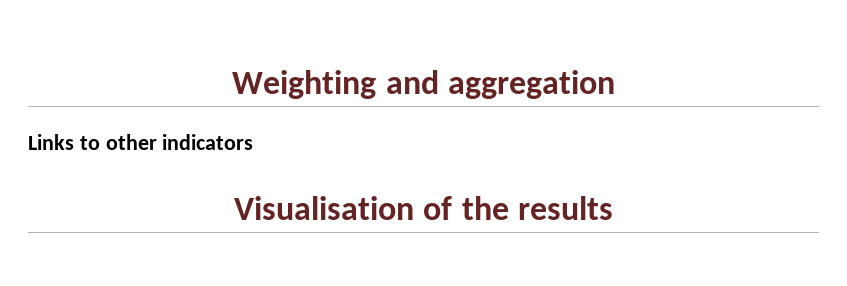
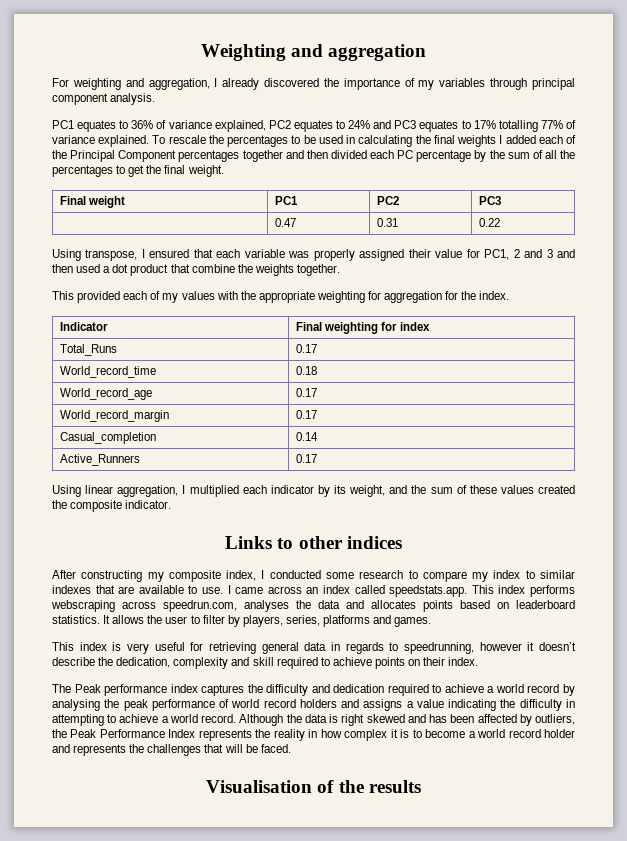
- Links to other indicators
+ For weighting and aggregation, I already discovered the importance of my variables through principal component analysis.
+ PC1 equates to 36% of variance explained, PC2 equates to 24% and PC3 equates to 17% totalling 77% of variance explained. To rescale the percentages to be used in calculating the final weights I added each of the Principal Component percentages together and then divided each PC percentage by the sum of all the percentages to get the final weight.
+ Final weight | PC1 | PC2 | PC3
+ | 0.47 | 0.31 | 0.22
+ Using transpose, I ensured that each variable was properly assigned their value for PC1, 2 and 3 and then used a dot product that combine the weights together.
+ This provided each of my values with the appropriate weighting for aggregation for the index.
+ Indicator | Final weighting for index
+ Total_Runs | 0.17
+ World_record_time | 0.18
+ World_record_age | 0.17
+ World_record_margin | 0.17
+ Casual_completion | 0.14
+ Active_Runners | 0.17
+ Using linear aggregation, I multiplied each indicator by its weight, and the sum of these values created the composite indicator.
+ Links to other indices
+ After constructing my composite index, I conducted some research to compare my index to similar indexes that are available to use. I came across an index called speedstats.app. This index performs webscraping across speedrun.com, analyses the data and allocates points based on leaderboard statistics. It allows the user to filter by players, series, platforms and games.
+ This index is very useful for retrieving general data in regards to speedrunning, however it doesn’t describe the dedication, complexity and skill required to achieve points on their index.
+ The Peak performance index captures the difficulty and dedication required to achieve a world record by analysing the peak performance of world record holders and assigns a value indicating the difficulty in attempting to achieve a world record. Although the data is right skewed and has been affected by outliers, the Peak Performance Index represents the reality in how complex it is to become a world record holder and represents the challenges that will be faced.

